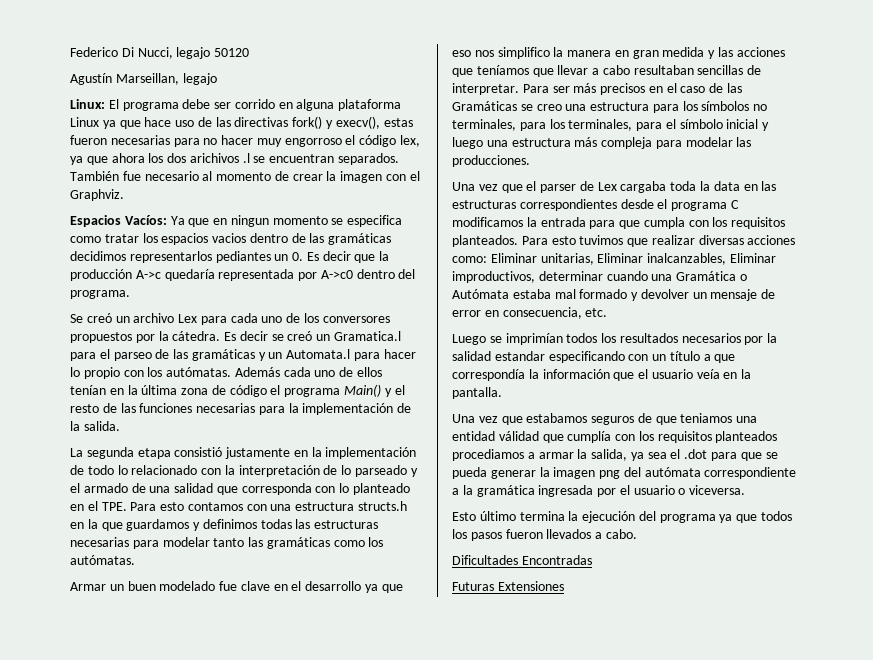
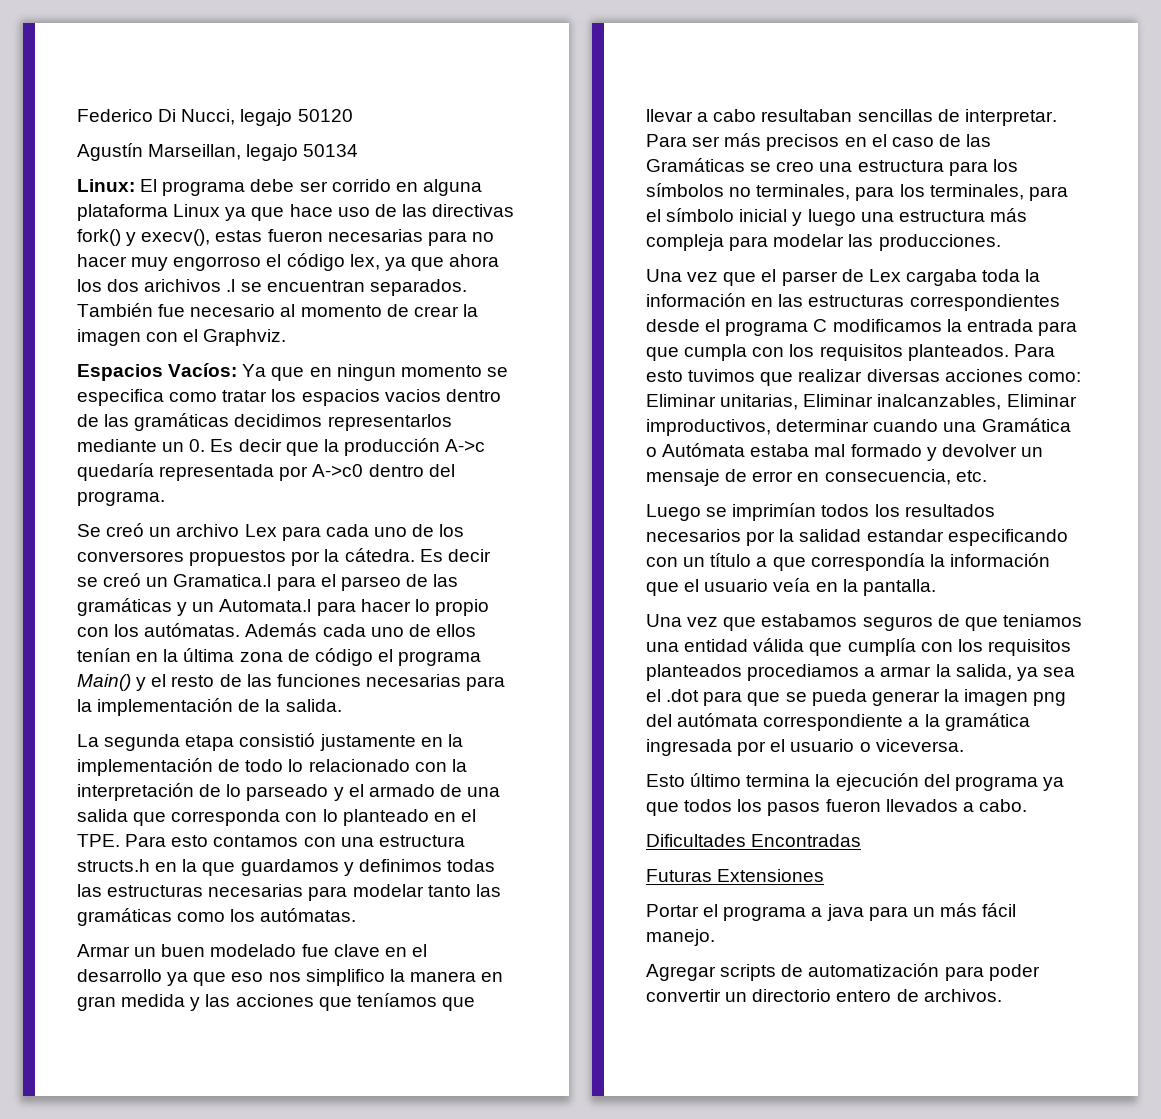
- Agustín Marseillan, legajo
+ Agustín Marseillan, legajo 50134
- Espacios Vacíos: Ya que en ningun momento se especifica como tratar los espacios vacios dentro de las gramáticas decidimos representarlos pediantes un 0. Es decir que la producción A->c quedaría representada por A->c0 dentro del programa.
+ Espacios Vacíos: Ya que en ningun momento se especifica como tratar los espacios vacios dentro de las gramáticas decidimos representarlos mediante un 0. Es decir que la producción A->c quedaría representada por A->c0 dentro del programa.
- La segunda etapa consistió justamente en la implementación de todo lo relacionado con la interpretación de lo parseado y el armado de una salidad que corresponda con lo planteado en el TPE. Para esto contamos con una estructura structs.h en la que guardamos y definimos todas las estructuras necesarias para modelar tanto las gramáticas como los autómatas.
+ La segunda etapa consistió justamente en la implementación de todo lo relacionado con la interpretación de lo parseado y el armado de una salida que corresponda con lo planteado en el TPE. Para esto contamos con una estructura structs.h en la que guardamos y definimos todas las estructuras necesarias para modelar tanto las gramáticas como los autómatas.
- Una vez que el parser de Lex cargaba toda la data en las estructuras correspondientes desde el programa C modificamos la entrada para que cumpla con los requisitos planteados.
+ Una vez que el parser de Lex cargaba toda la información en las estructuras correspondientes desde el programa C modificamos la entrada para que cumpla con los requisitos planteados.
- Una vez que estabamos seguros de que teniamos una entidad válidad que cumplía con los requisitos planteados procediamos a armar la salida, ya sea el .dot para que se pueda generar la imagen png del autómata correspondiente a la gramática ingresada por el usuario o viceversa.
+ Una vez que estabamos seguros de que teniamos una entidad válida que cumplía con los requisitos planteados procediamos a armar la salida, ya sea el .dot para que se pueda generar la imagen png del autómata correspondiente a la gramática ingresada por el usuario o viceversa.
+ Portar el programa a java para un más fácil manejo.
+ Agregar scripts de automatización para poder convertir un directorio entero de archivos.

